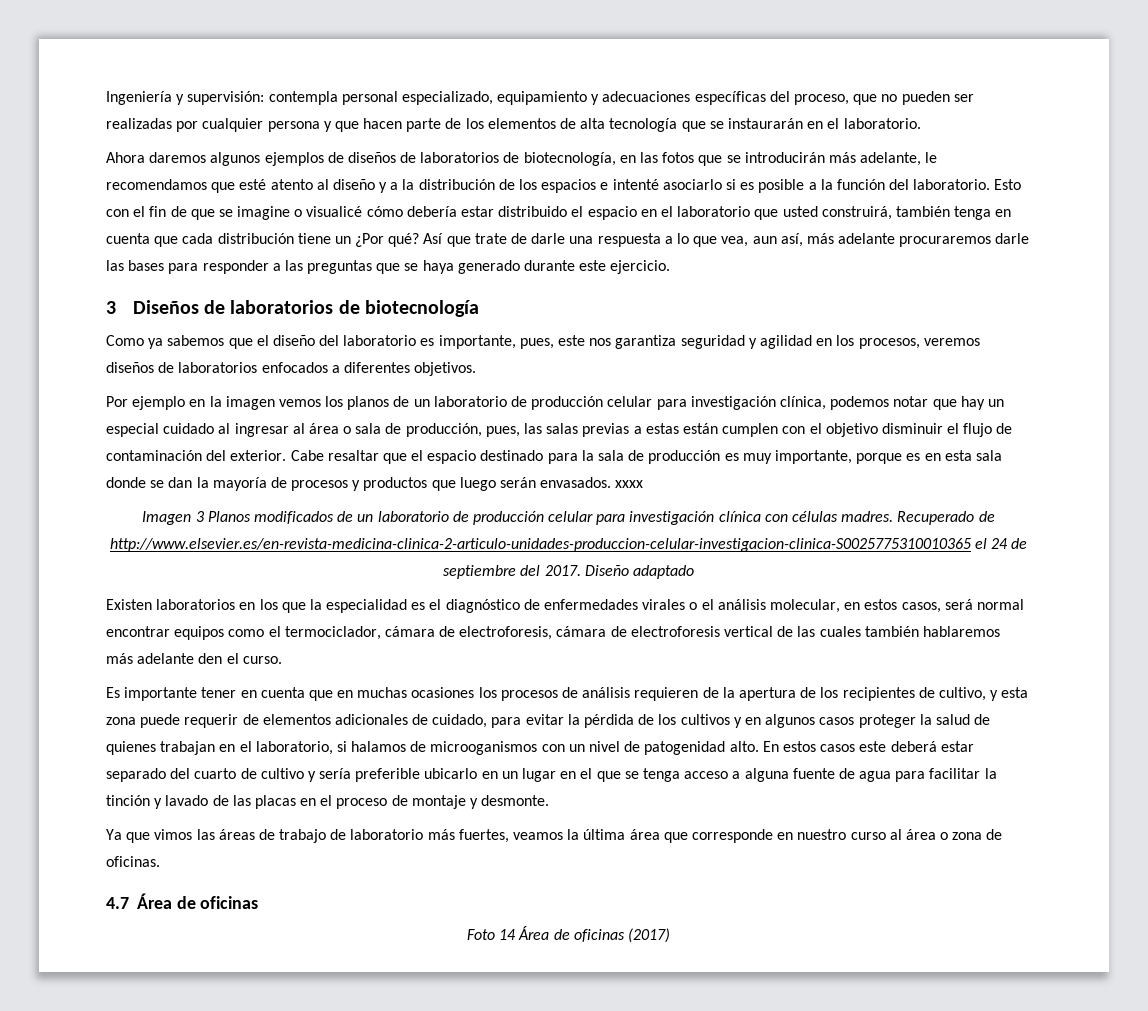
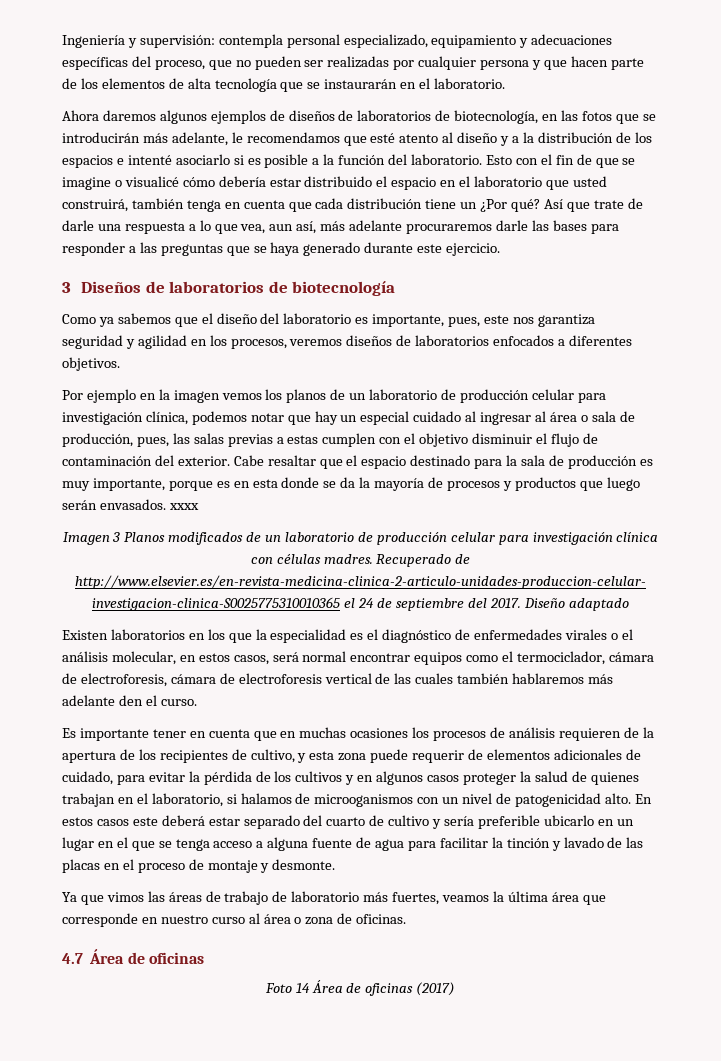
- Por ejemplo en la imagen vemos los planos de un laboratorio de producción celular para investigación clínica, podemos notar que hay un especial cuidado al ingresar al área o sala de producción, pues, las salas previas a estas están cumplen con el objetivo disminuir el flujo de contaminación del exterior.
+ Por ejemplo en la imagen vemos los planos de un laboratorio de producción celular para investigación clínica, podemos notar que hay un especial cuidado al ingresar al área o sala de producción, pues, las salas previas a estas cumplen con el objetivo disminuir el flujo de contaminación del exterior.
- Cabe resaltar que el espacio destinado para la sala de producción es muy importante, porque es en esta sala donde se dan la mayoría de procesos y productos que luego serán envasados. xxxx
+ Cabe resaltar que el espacio destinado para la sala de producción es muy importante, porque es en esta donde se da la mayoría de procesos y productos que luego serán envasados. xxxx
- Es importante tener en cuenta que en muchas ocasiones los procesos de análisis requieren de la apertura de los recipientes de cultivo, y esta zona puede requerir de elementos adicionales de cuidado, para evitar la pérdida de los cultivos y en algunos casos proteger la salud de quienes trabajan en el laboratorio, si halamos de microoganismos con un nivel de patogenidad alto.
+ Es importante tener en cuenta que en muchas ocasiones los procesos de análisis requieren de la apertura de los recipientes de cultivo, y esta zona puede requerir de elementos adicionales de cuidado, para evitar la pérdida de los cultivos y en algunos casos proteger la salud de quienes trabajan en el laboratorio, si halamos de microoganismos con un nivel de patogenicidad alto.

